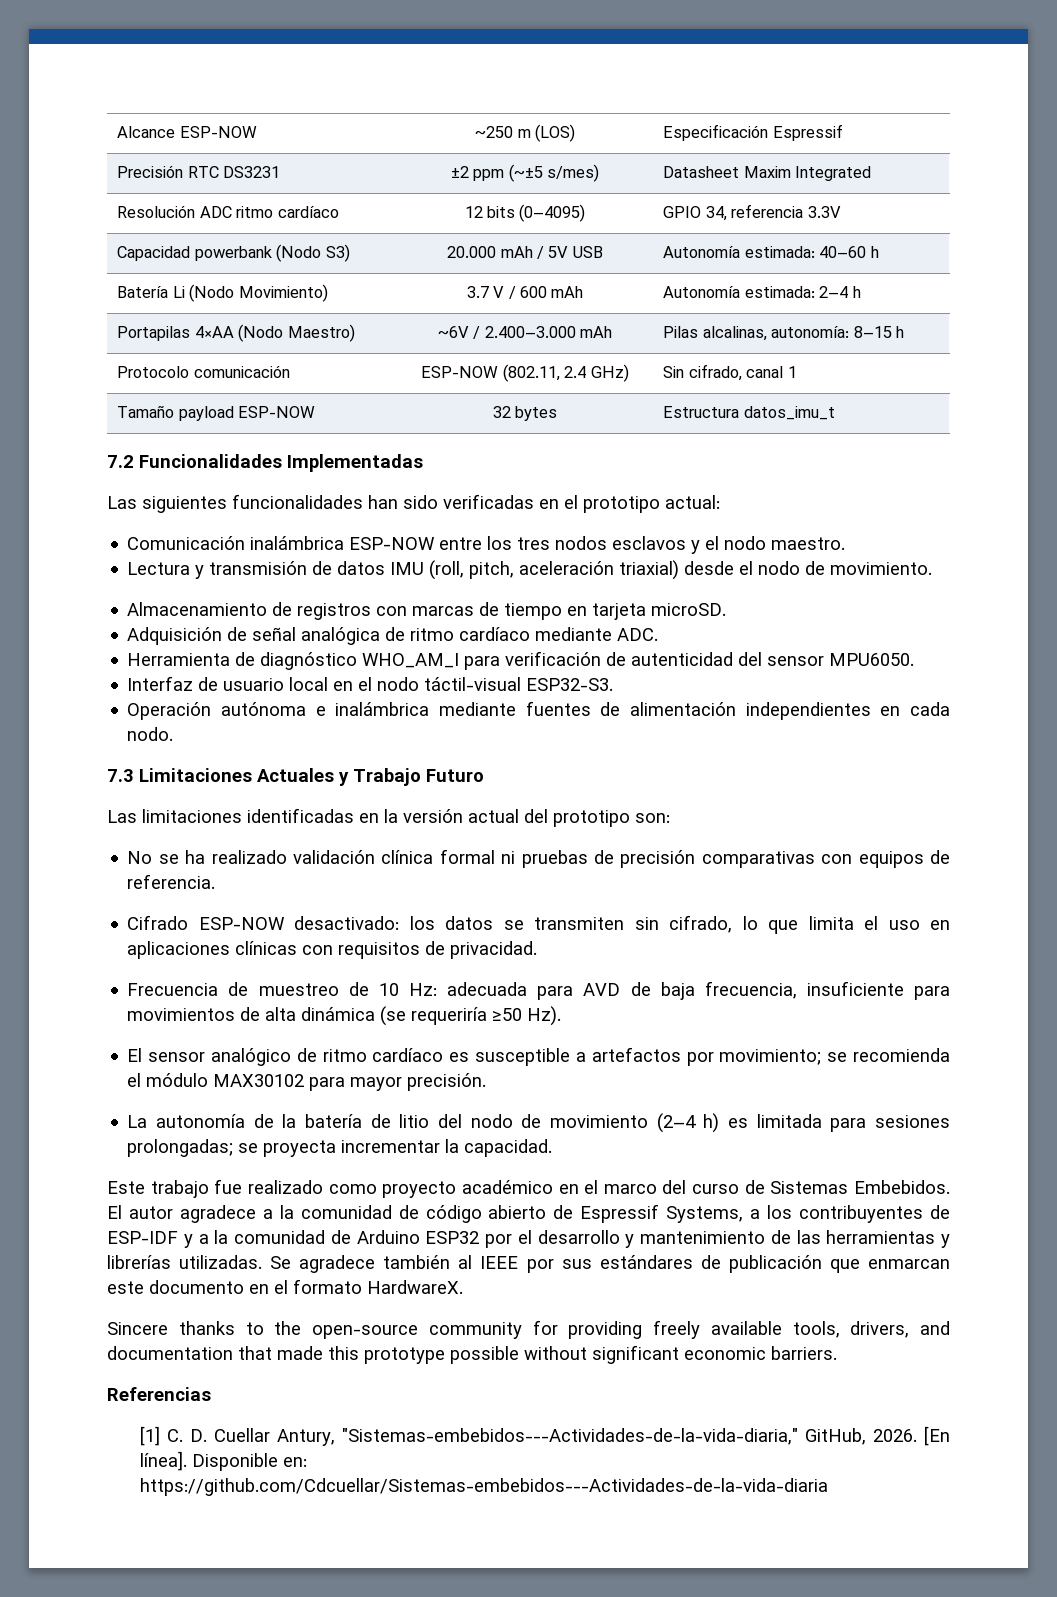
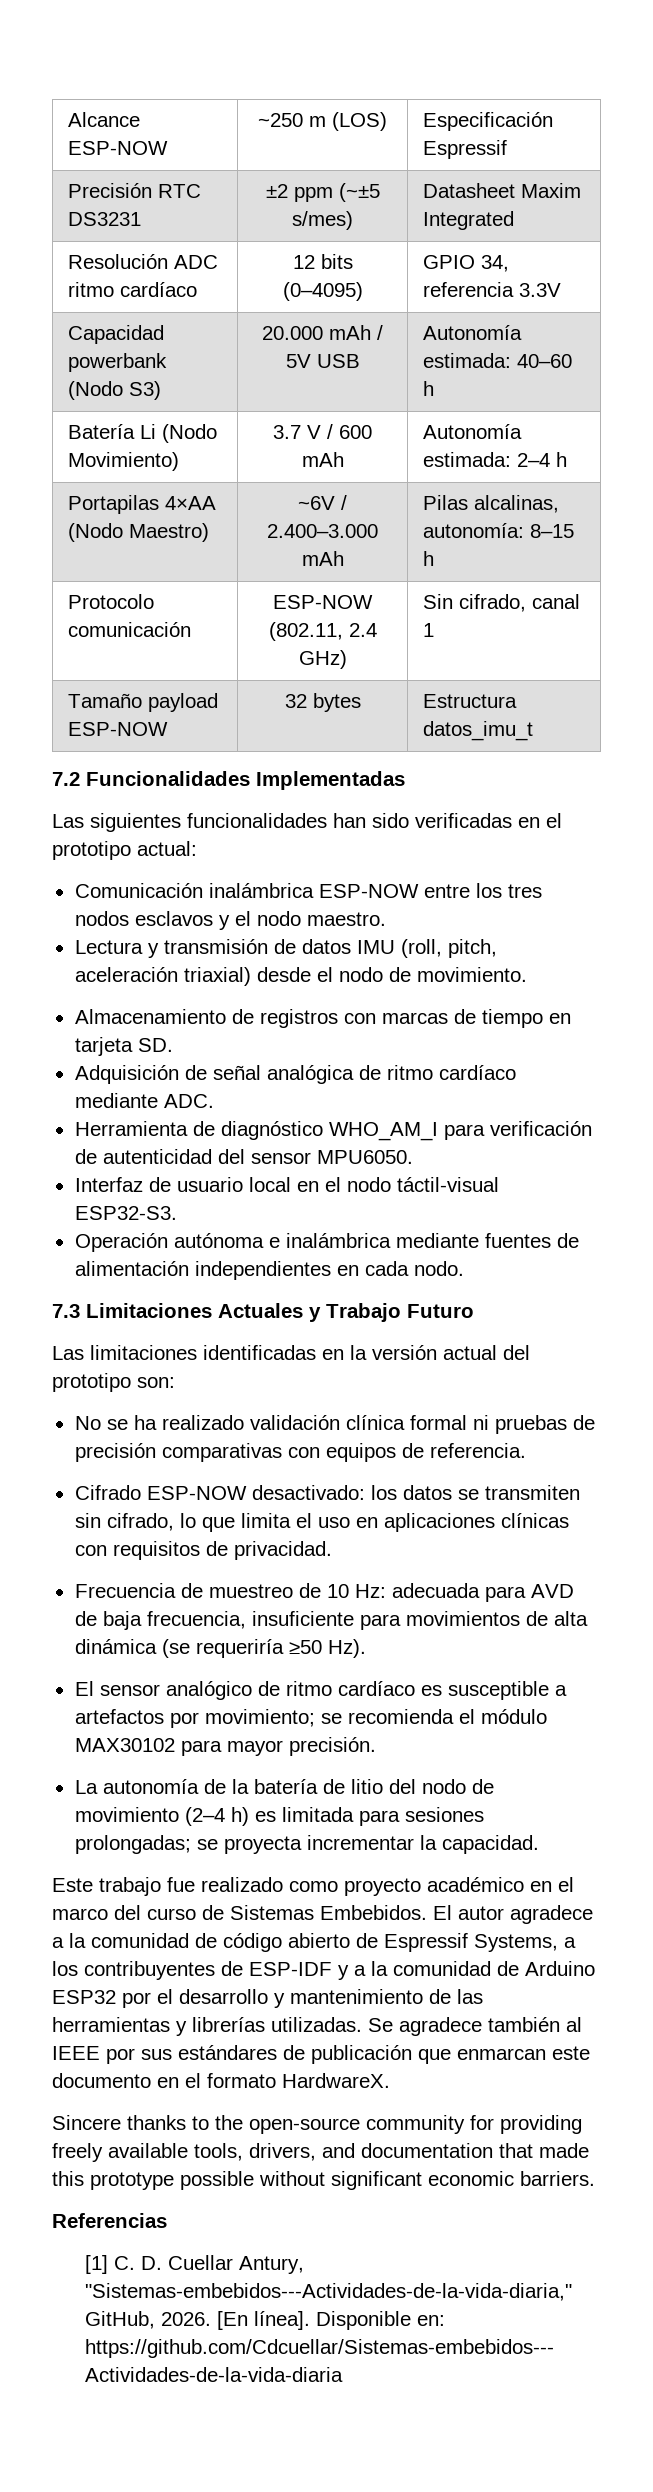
- Almacenamiento de registros con marcas de tiempo en tarjeta microSD.
+ Almacenamiento de registros con marcas de tiempo en tarjeta SD.

